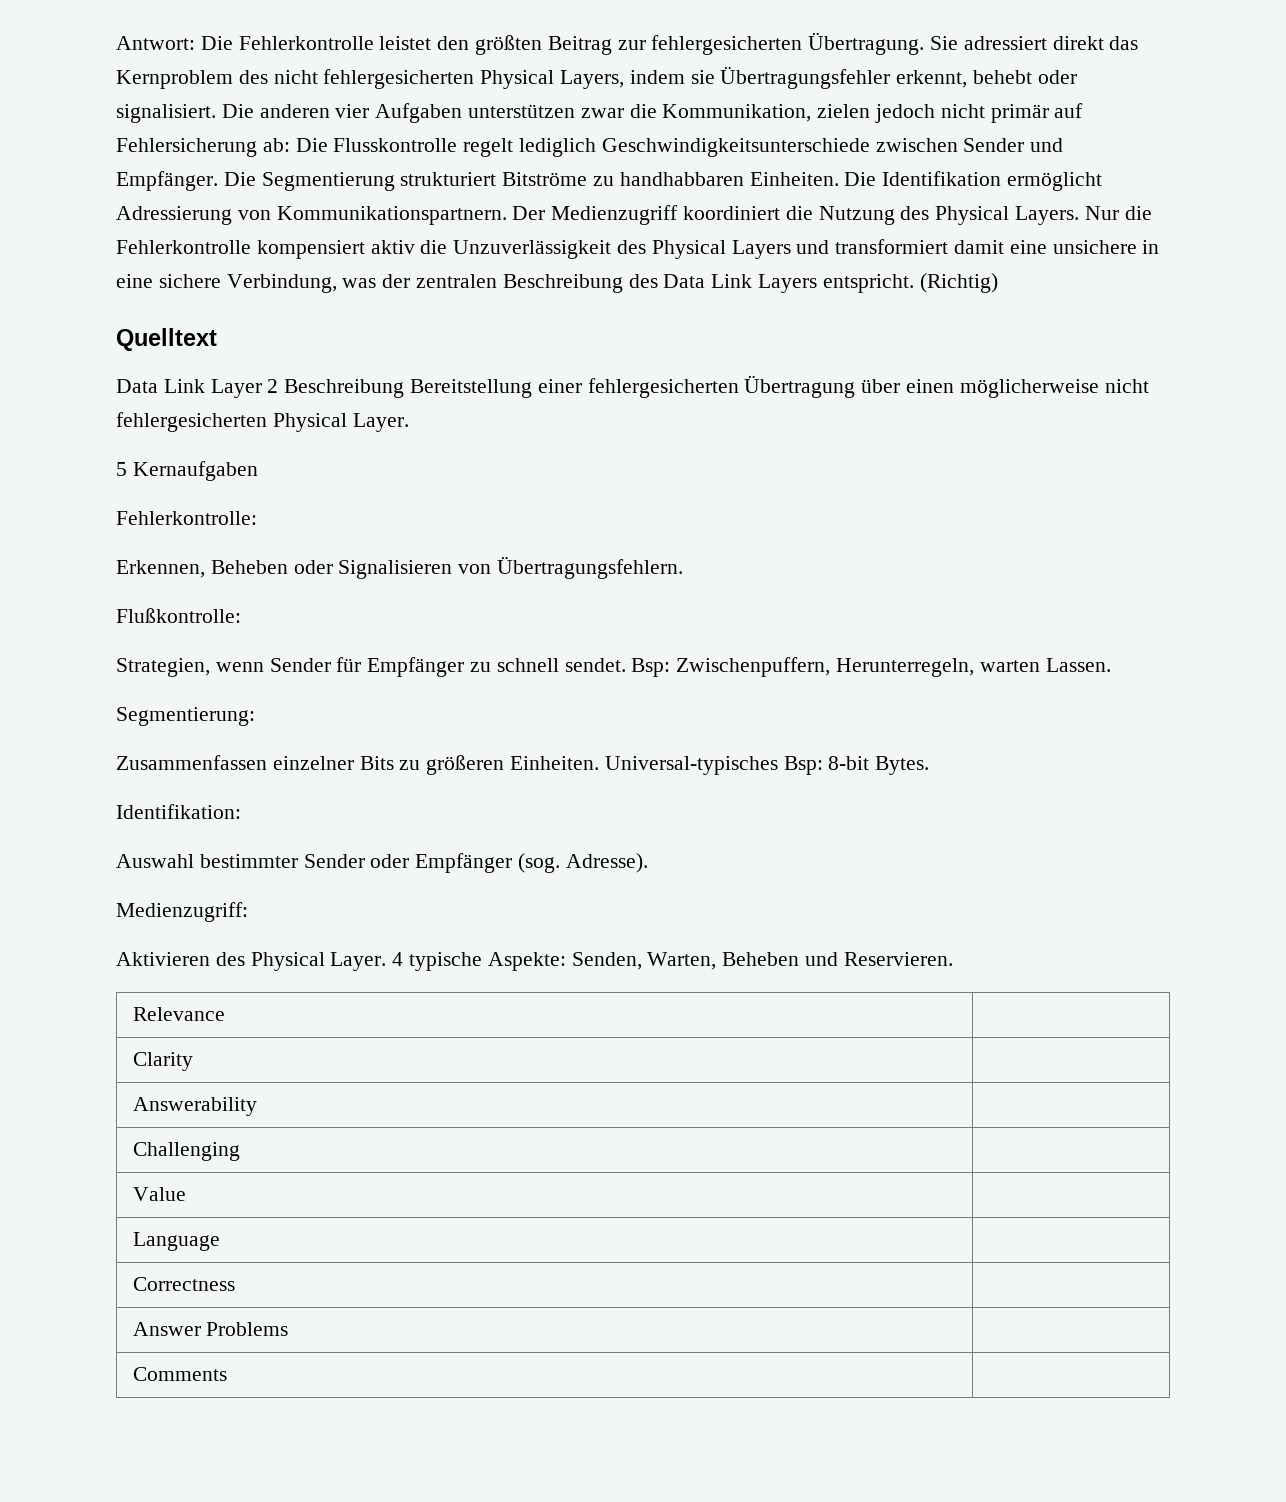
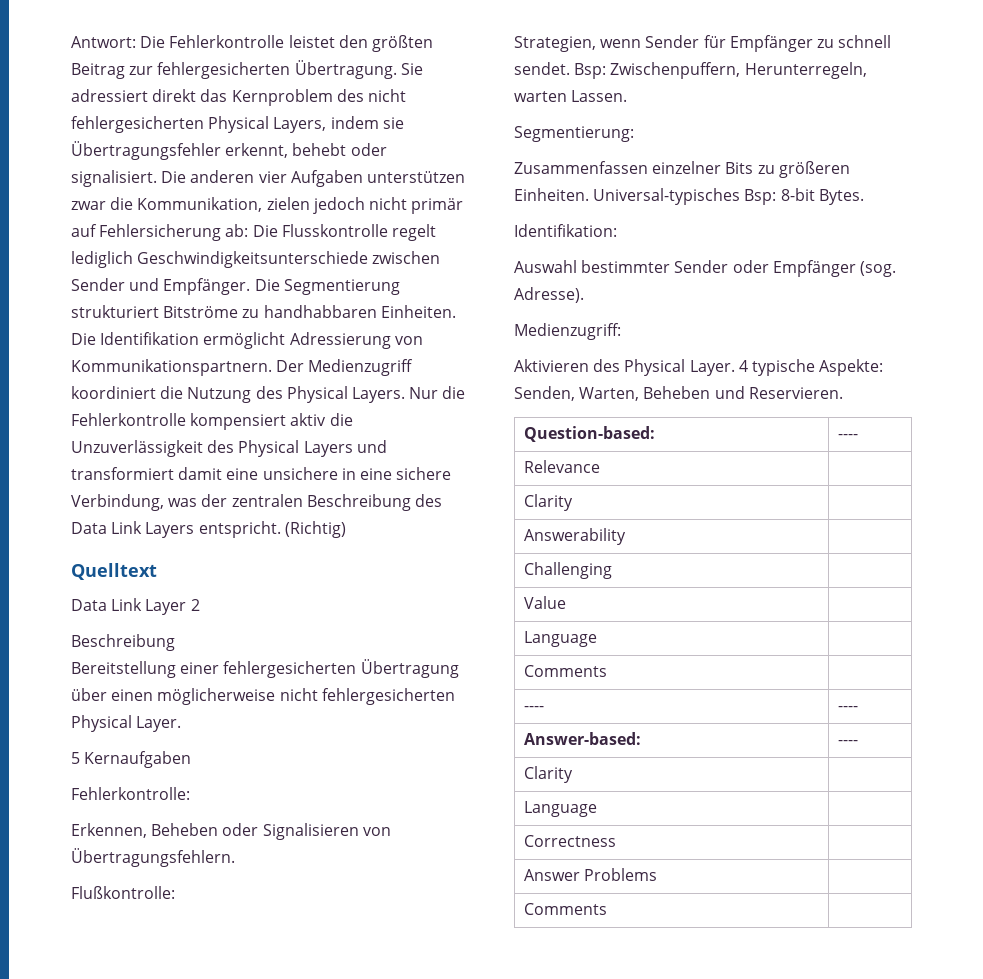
- Data Link Layer 2 Beschreibung Bereitstellung einer fehlergesicherten Übertragung über einen möglicherweise nicht fehlergesicherten Physical Layer.
+ Data Link Layer 2
+ Beschreibung
+ Bereitstellung einer fehlergesicherten Übertragung über einen möglicherweise nicht fehlergesicherten Physical Layer.
+ Question-based: | ----
  Value |
+ Language |
+ Comments |
+ ---- | ----
+ Answer-based: | ----
+ Clarity |

